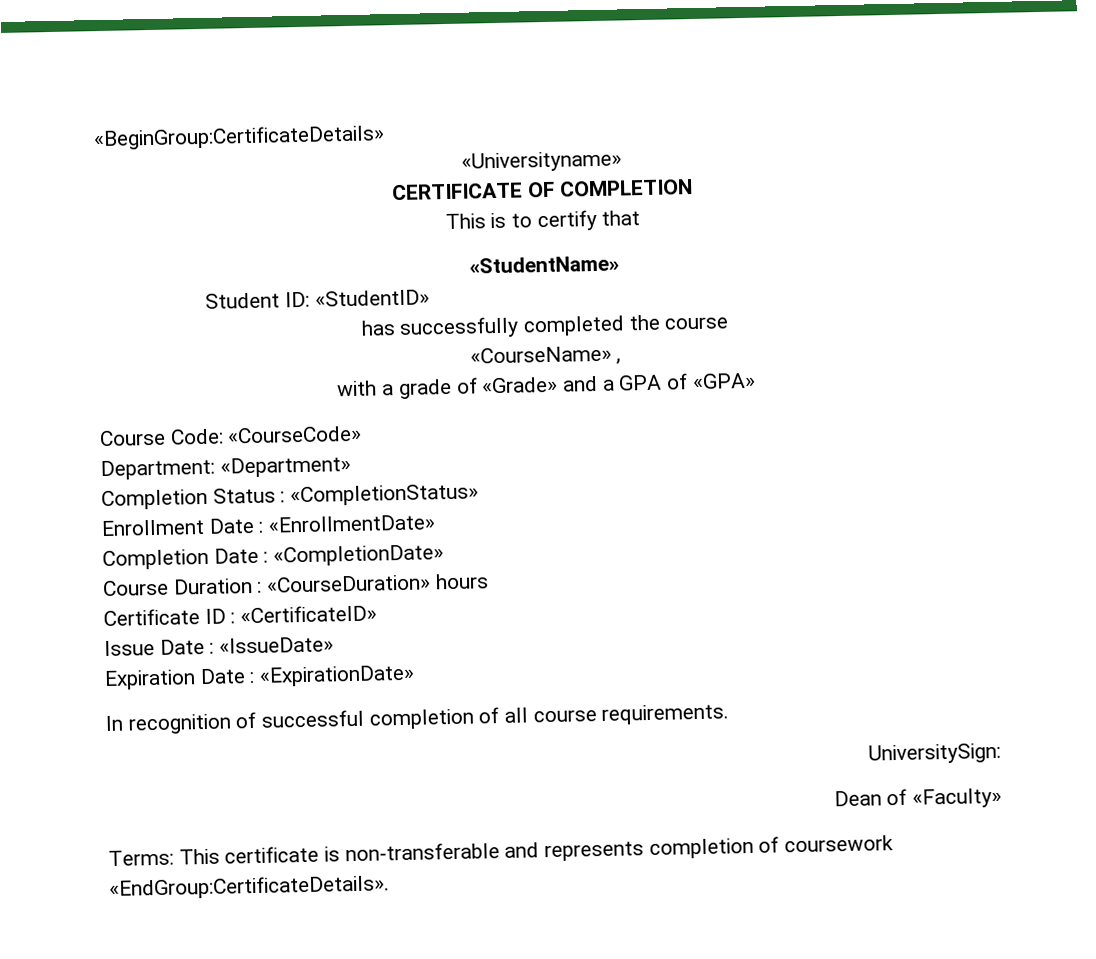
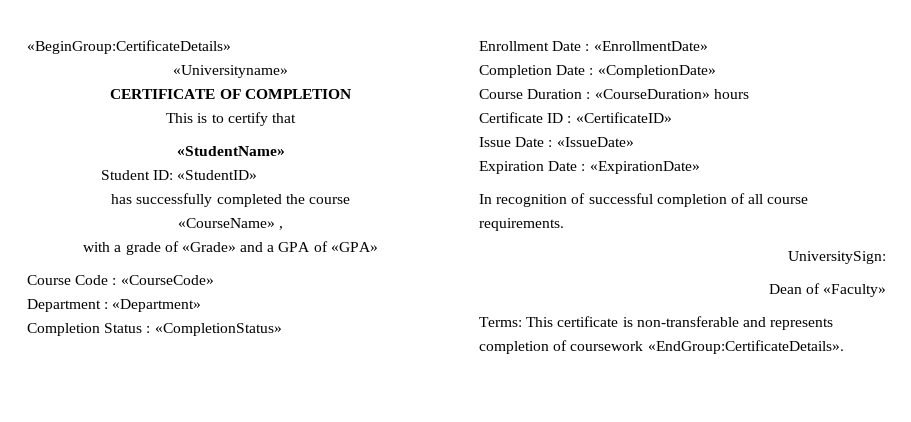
- Course Code: «CourseCode»
+ Course Code : «CourseCode»
- Department: «Department»
+ Department : «Department»

